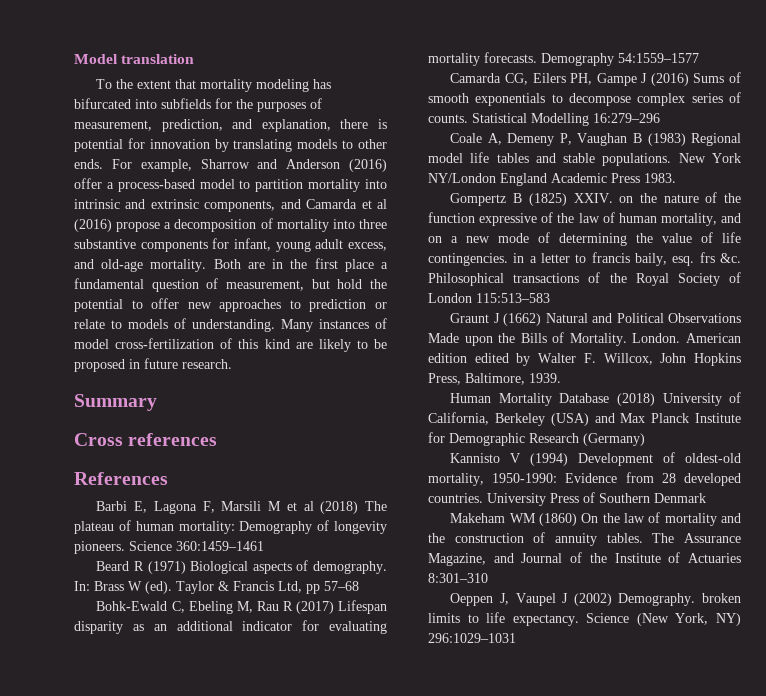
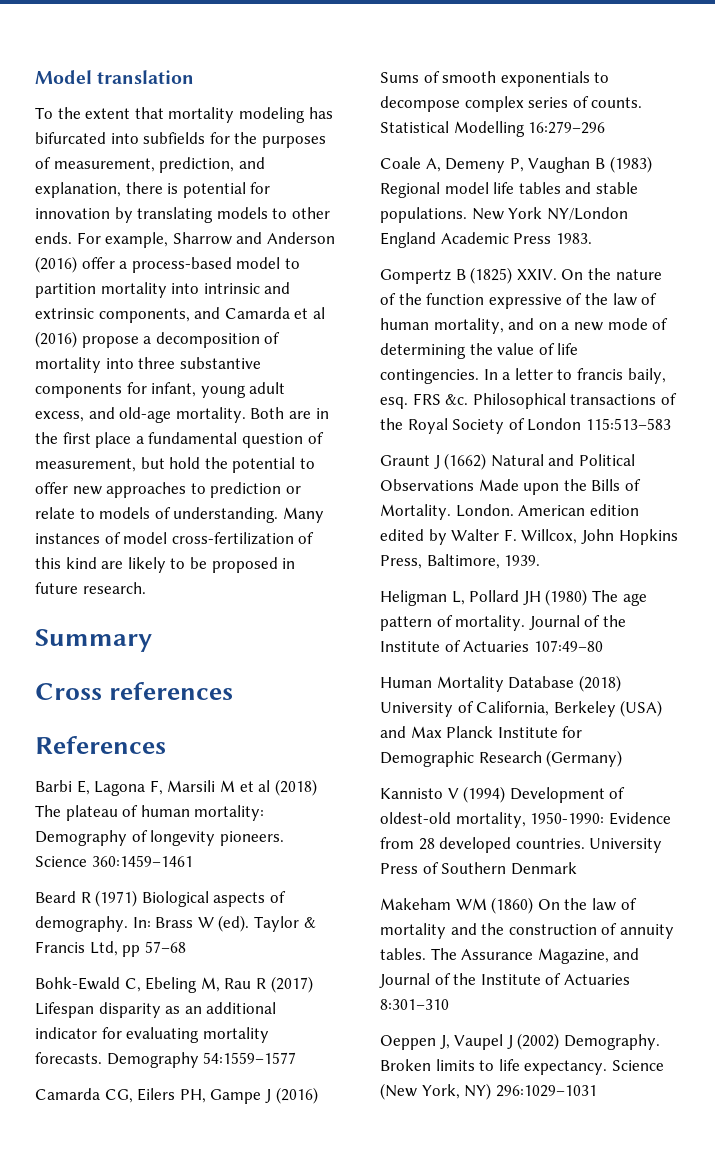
- Gompertz B (1825) XXIV. on the nature of the function expressive of the law of human mortality, and on a new mode of determining the value of life contingencies. in a letter to francis baily, esq. frs &c.
+ Gompertz B (1825) XXIV. On the nature of the function expressive of the law of human mortality, and on a new mode of determining the value of life contingencies. In a letter to francis baily, esq. FRS &c.
+ Heligman L, Pollard JH (1980) The age pattern of mortality. Journal of the Institute of Actuaries 107:49–80
- Oeppen J, Vaupel J (2002) Demography. broken limits to life expectancy.
+ Oeppen J, Vaupel J (2002) Demography. Broken limits to life expectancy.

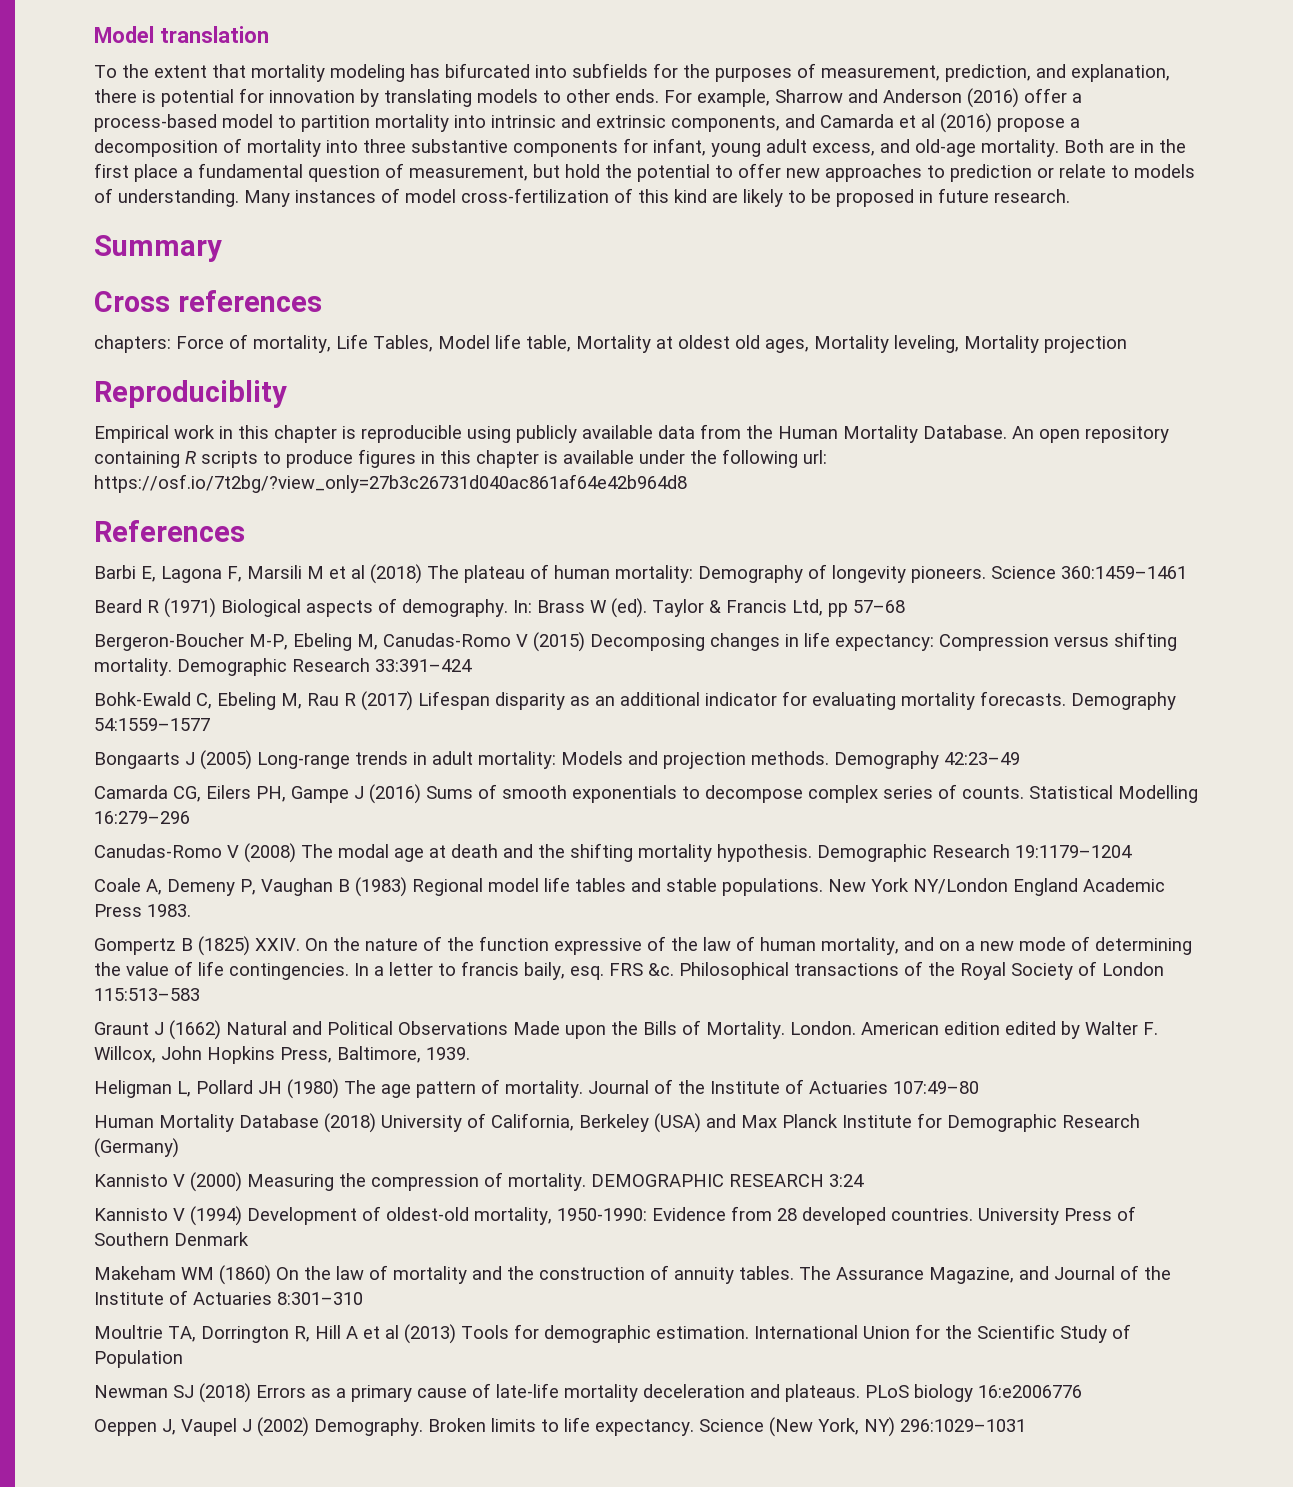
+ chapters: Force of mortality, Life Tables, Model life table, Mortality at oldest old ages, Mortality leveling, Mortality projection
+ Reproduciblity
+ Empirical work in this chapter is reproducible using publicly available data from the Human Mortality Database. An open repository containing R scripts to produce figures in this chapter is available under the following url: https://osf.io/7t2bg/?view_only=27b3c26731d040ac861af64e42b964d8
+ Bergeron-Boucher M-P, Ebeling M, Canudas-Romo V (2015) Decomposing changes in life expectancy: Compression versus shifting mortality. Demographic Research 33:391–424
+ Bongaarts J (2005) Long-range trends in adult mortality: Models and projection methods. Demography 42:23–49
+ Canudas-Romo V (2008) The modal age at death and the shifting mortality hypothesis. Demographic Research 19:1179–1204
+ Kannisto V (2000) Measuring the compression of mortality. DEMOGRAPHIC RESEARCH 3:24
+ Moultrie TA, Dorrington R, Hill A et al (2013) Tools for demographic estimation. International Union for the Scientific Study of Population
+ Newman SJ (2018) Errors as a primary cause of late-life mortality deceleration and plateaus. PLoS biology 16:e2006776

